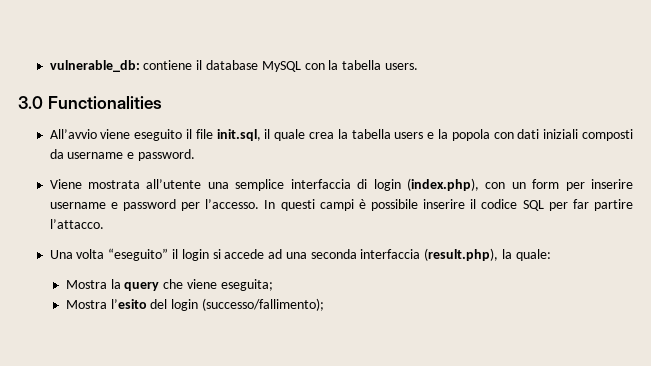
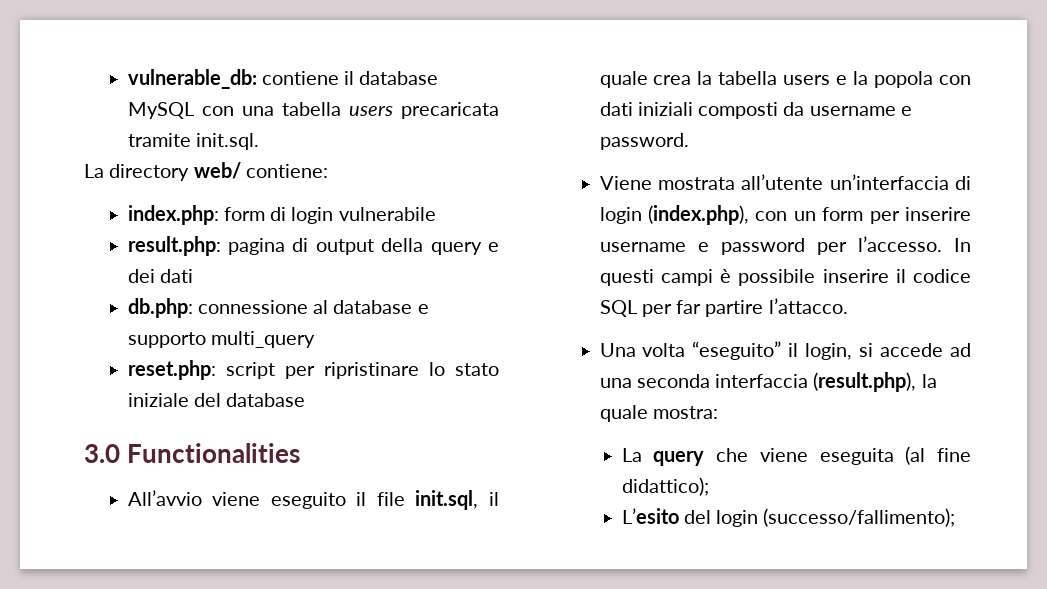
- vulnerable_db: contiene il database MySQL con la tabella users.
+ vulnerable_db: contiene il database MySQL con una tabella users precaricata tramite init.sql.
+ La directory web/ contiene:
+ index.php: form di login vulnerabile
+ result.php: pagina di output della query e dei dati
+ db.php: connessione al database e supporto multi_query
+ reset.php: script per ripristinare lo stato iniziale del database
- Viene mostrata all’utente una semplice interfaccia di login (index.php), con un form per inserire username e password per l’accesso.
+ Viene mostrata all’utente un’interfaccia di login (index.php), con un form per inserire username e password per l’accesso.
- Una volta “eseguito” il login si accede ad una seconda interfaccia (result.php), la quale:
- Mostra la query che viene eseguita;
- Mostra l’esito del login (successo/fallimento);
+ Una volta “eseguito” il login, si accede ad una seconda interfaccia (result.php), la quale mostra:
+ La query che viene eseguita (al fine didattico);
+ L’esito del login (successo/fallimento);

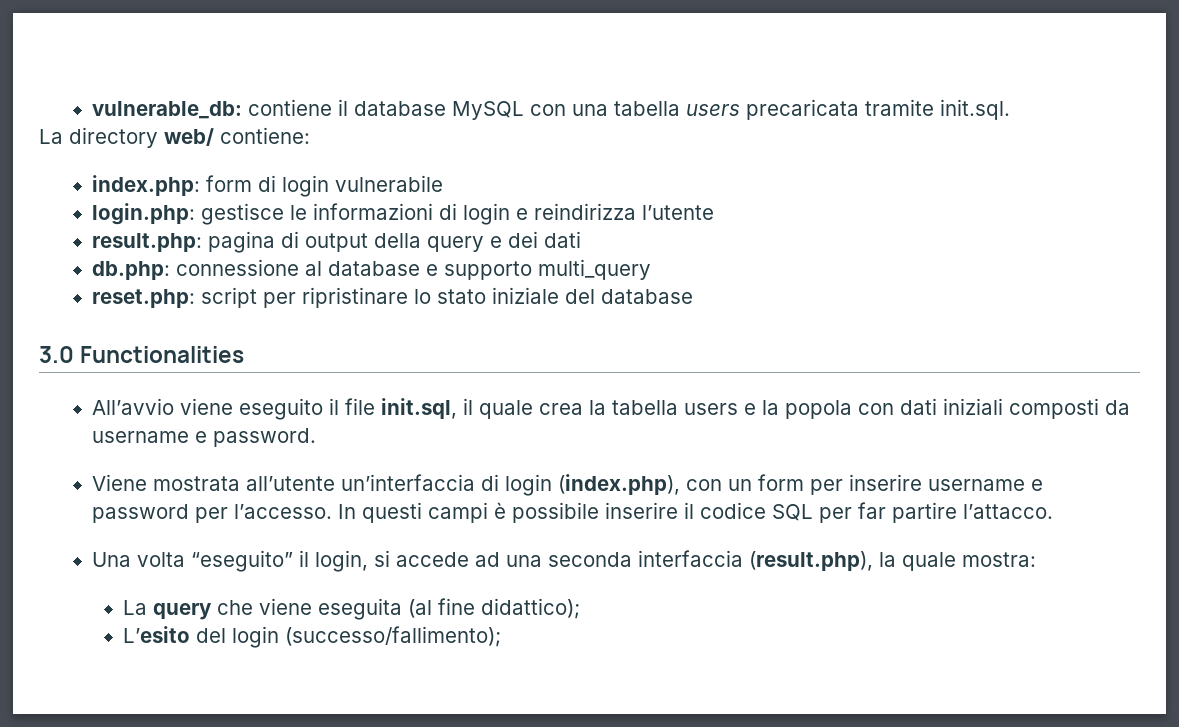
+ login.php: gestisce le informazioni di login e reindirizza l’utente

